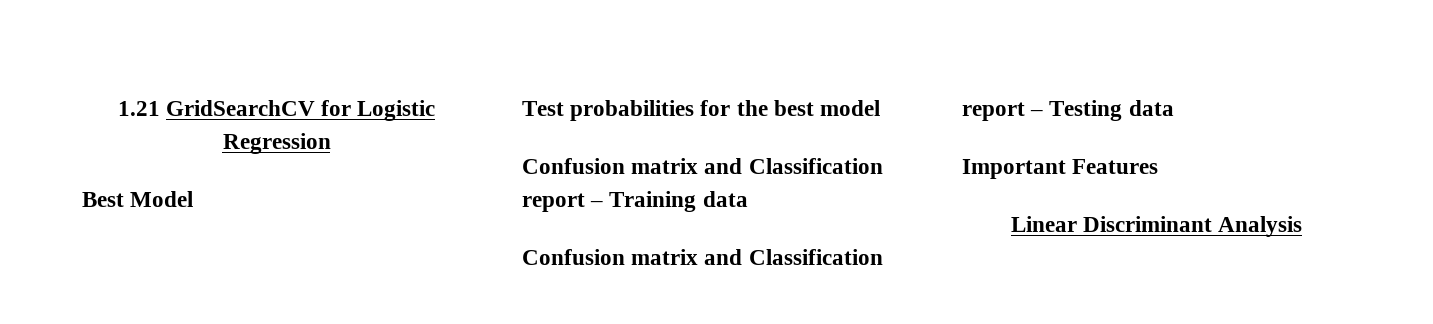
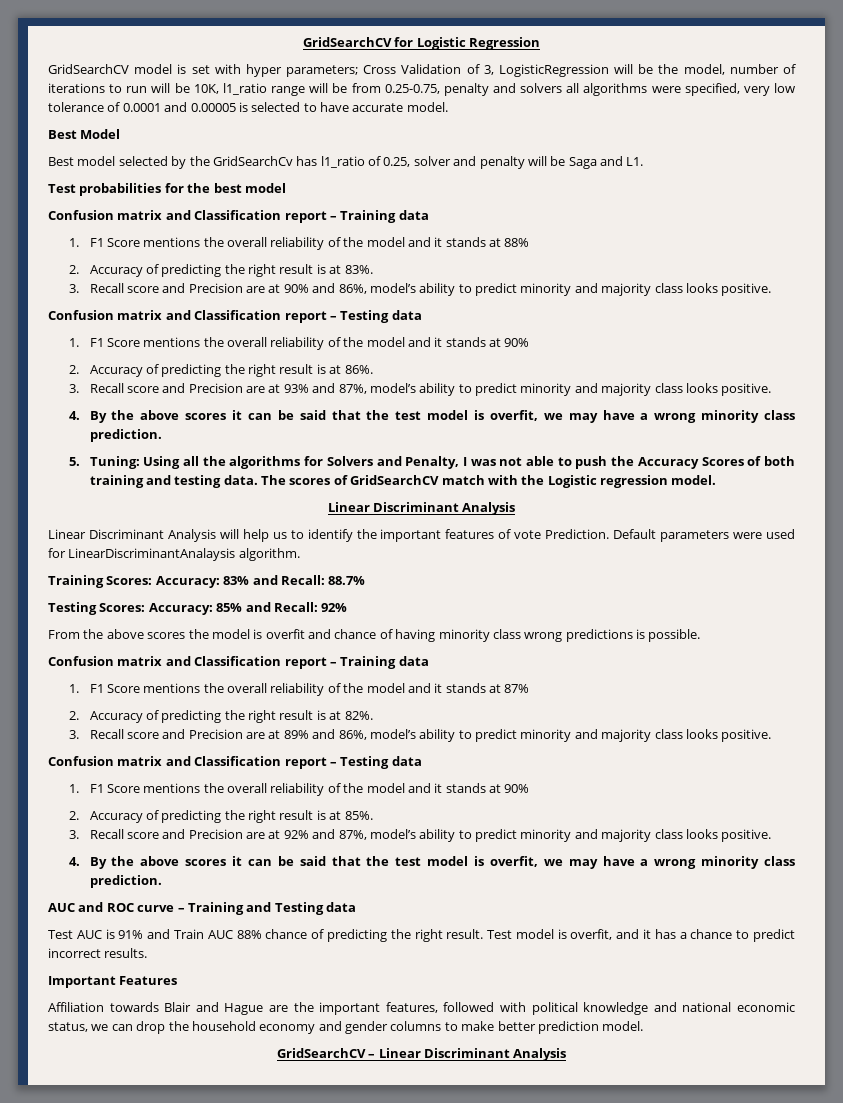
- 1.21 GridSearchCV for Logistic Regression
+ GridSearchCV for Logistic Regression
+ GridSearchCV model is set with hyper parameters; Cross Validation of 3, LogisticRegression will be the model, number of iterations to run will be 10K, l1_ratio range will be from 0.25-0.75, penalty and solvers all algorithms were specified, very low tolerance of 0.0001 and 0.00005 is selected to have accurate model.
  Best Model
+ Best model selected by the GridSearchCv has l1_ratio of 0.25, solver and penalty will be Saga and L1.
+ 1. F1 Score mentions the overall reliability of the model and it stands at 88%
+ 2. Accuracy of predicting the right result is at 83%.
+ 3. Recall score and Precision are at 90% and 86%, model’s ability to predict minority and majority class looks positive.
  Confusion matrix and Classification report – Testing data
+ 1. F1 Score mentions the overall reliability of the model and it stands at 90%
+ 2. Accuracy of predicting the right result is at 86%.
+ 3. Recall score and Precision are at 93% and 87%, model’s ability to predict minority and majority class looks positive.
+ 4. By the above scores it can be said that the test model is overfit, we may have a wrong minority class prediction.
+ 5. Tuning: Using all the algorithms for Solvers and Penalty, I was not able to push the Accuracy Scores of both training and testing data. The scores of GridSearchCV match with the Logistic regression model.
+ Linear Discriminant Analysis
+ Linear Discriminant Analysis will help us to identify the important features of vote Prediction. Default parameters were used for LinearDiscriminantAnalaysis algorithm.
+ Training Scores: Accuracy: 83% and Recall: 88.7%
+ Testing Scores: Accuracy: 85% and Recall: 92%
+ From the above scores the model is overfit and chance of having minority class wrong predictions is possible.
+ Confusion matrix and Classification report – Training data
+ 1. F1 Score mentions the overall reliability of the model and it stands at 87%
+ 2. Accuracy of predicting the right result is at 82%.
+ 3. Recall score and Precision are at 89% and 86%, model’s ability to predict minority and majority class looks positive.
+ Confusion matrix and Classification report – Testing data
+ 1. F1 Score mentions the overall reliability of the model and it stands at 90%
+ 2. Accuracy of predicting the right result is at 85%.
+ 3. Recall score and Precision are at 92% and 87%, model’s ability to predict minority and majority class looks positive.
+ 4. By the above scores it can be said that the test model is overfit, we may have a wrong minority class prediction.
+ AUC and ROC curve – Training and Testing data
+ Test AUC is 91% and Train AUC 88% chance of predicting the right result. Test model is overfit, and it has a chance to predict incorrect results.
  Important Features
- Linear Discriminant Analysis
+ Affiliation towards Blair and Hague are the important features, followed with political knowledge and national economic status, we can drop the household economy and gender columns to make better prediction model.
+ GridSearchCV – Linear Discriminant Analysis

